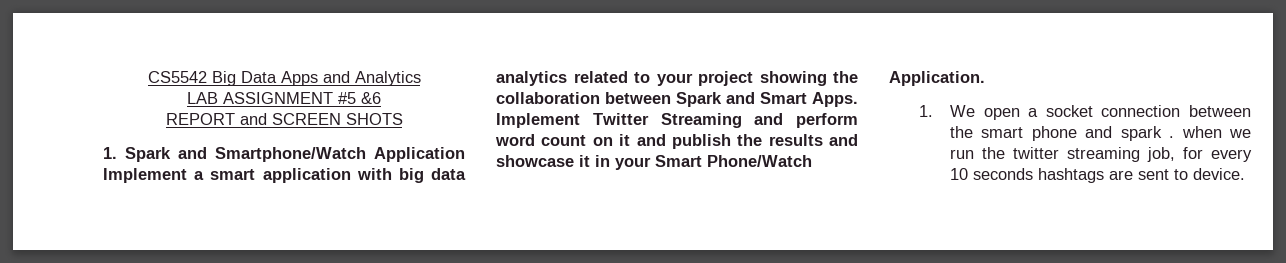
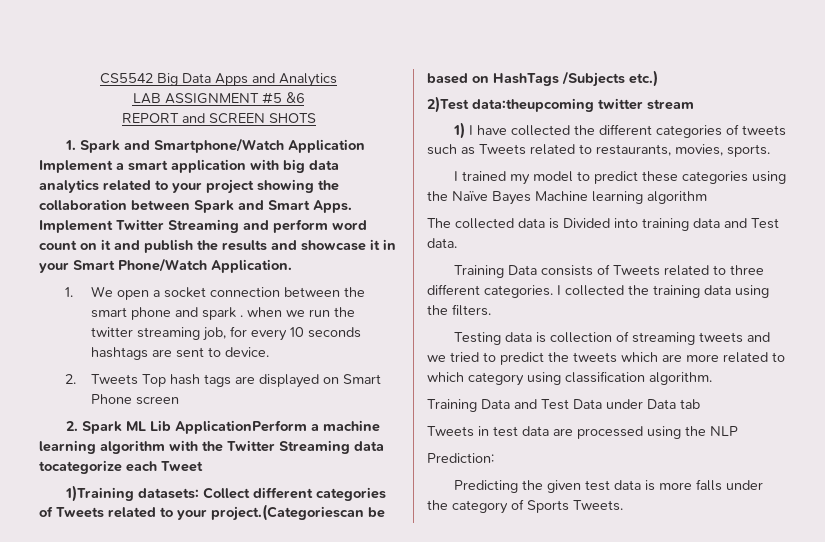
+ 2. Tweets Top hash tags are displayed on Smart Phone screen
+ 2. Spark ML Lib ApplicationPerform a machine learning algorithm with the Twitter Streaming data tocategorize each Tweet
+ 1)Training datasets: Collect different categories of Tweets related to your project.(Categoriescan be based on HashTags /Subjects etc.)
+ 2)Test data:theupcoming twitter stream
+ 1) I have collected the different categories of tweets such as Tweets related to restaurants, movies, sports.
+ I trained my model to predict these categories using the Naïve Bayes Machine learning algorithm
+ The collected data is Divided into training data and Test data.
+ Training Data consists of Tweets related to three different categories. I collected the training data using the filters.
+ Testing data is collection of streaming tweets and we tried to predict the tweets which are more related to which category using classification algorithm.
+ Training Data and Test Data under Data tab
+ Tweets in test data are processed using the NLP
+ Prediction:
+ Predicting the given test data is more falls under the category of Sports Tweets.

